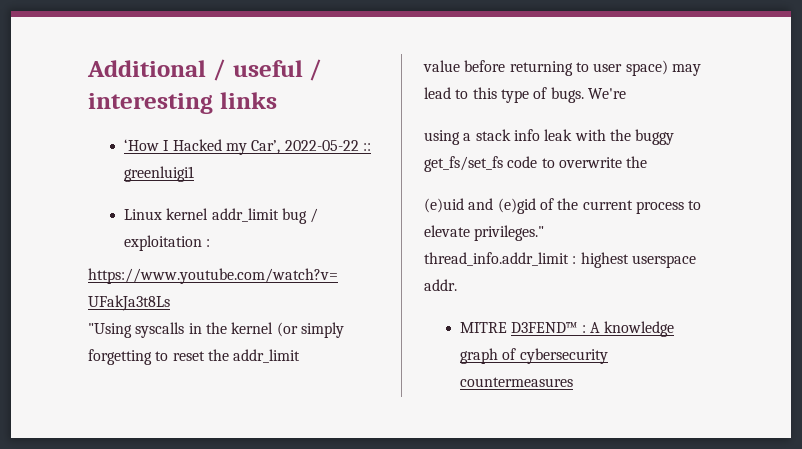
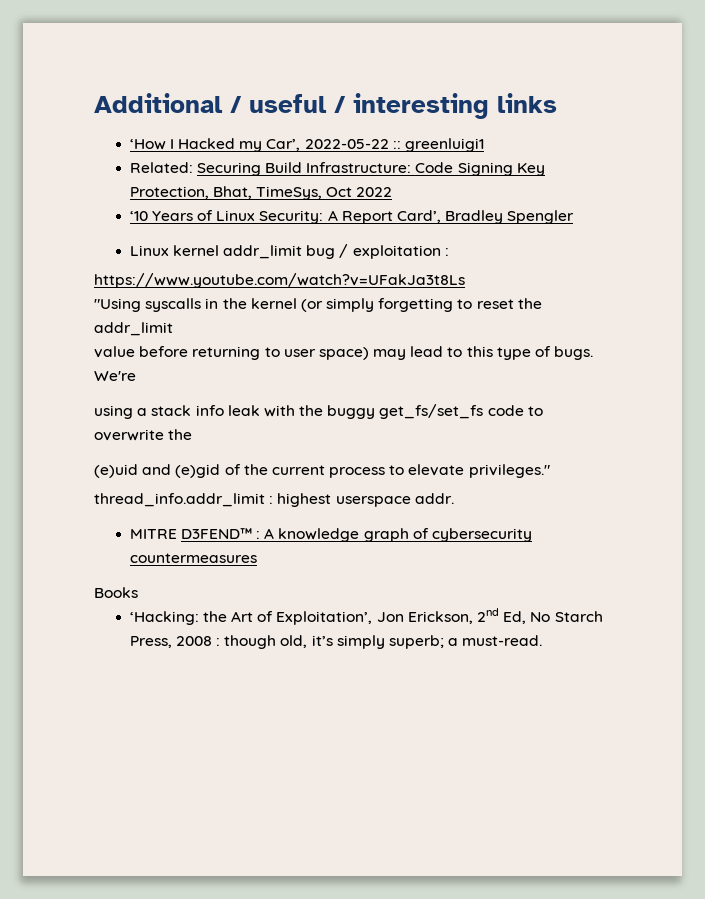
+ Related: Securing Build Infrastructure: Code Signing Key Protection, Bhat, TimeSys, Oct 2022
+ ‘10 Years of Linux Security: A Report Card’, Bradley Spengler
+ Books
+ ‘Hacking: the Art of Exploitation’, Jon Erickson, 2nd Ed, No Starch Press, 2008 : though old, it’s simply superb; a must-read.

